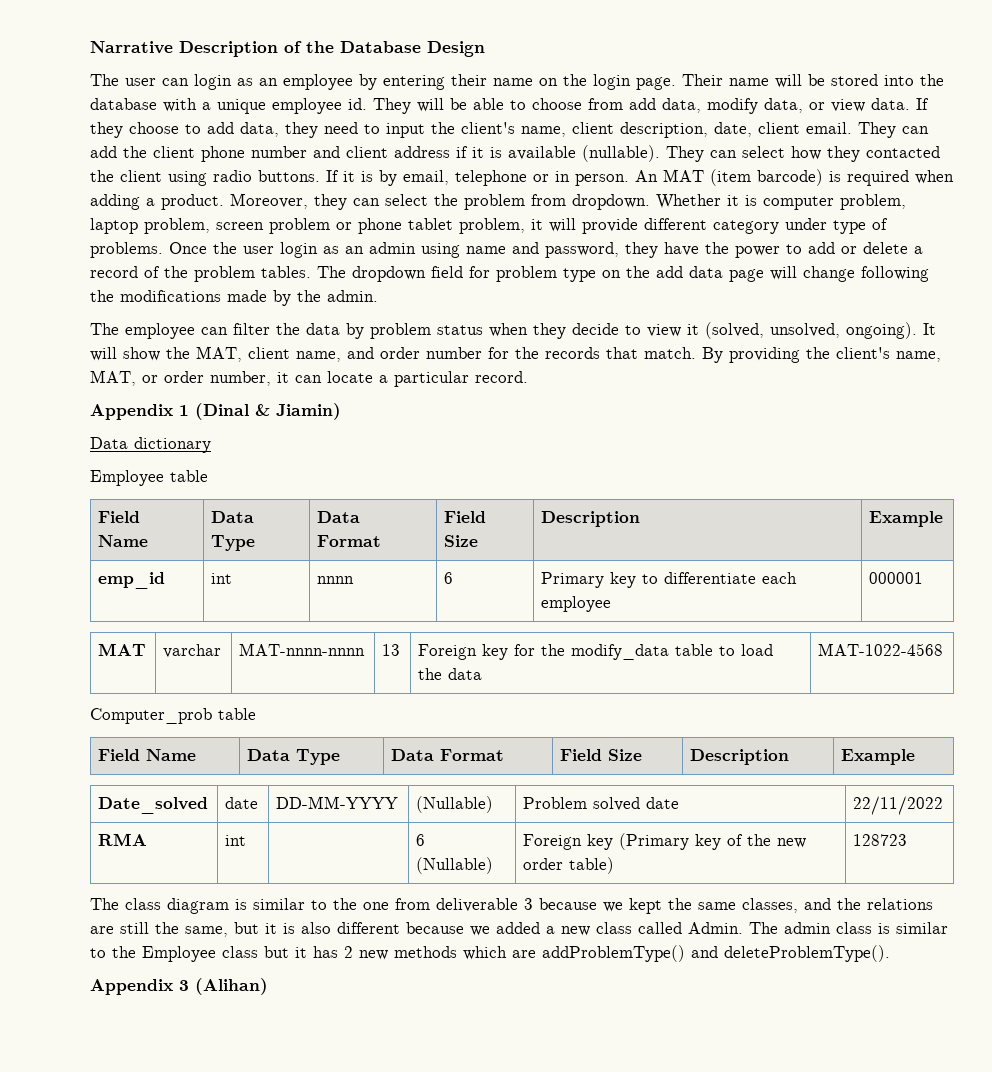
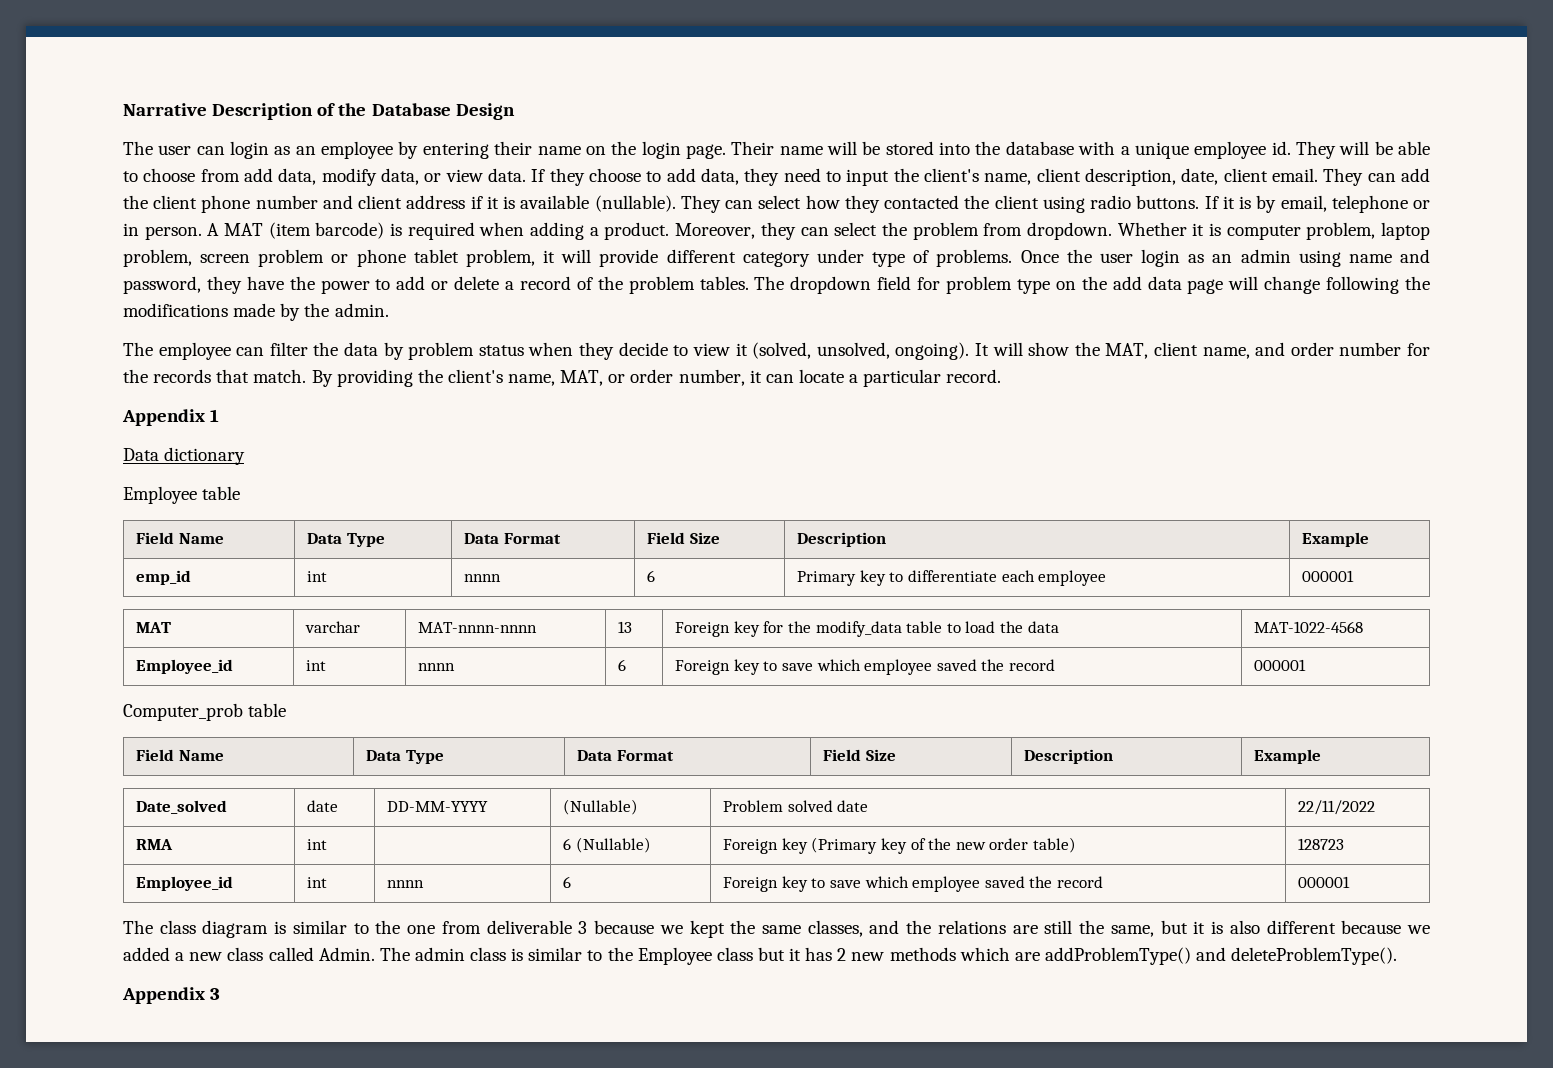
- An MAT (item barcode) is required when adding a product.
+ A MAT (item barcode) is required when adding a product.
- Appendix 1 (Dinal & Jiamin)
+ Appendix 1
  MAT | varchar | MAT-nnnn-nnnn | 13 | Foreign key for the modify_data table to load the data | MAT-1022-4568
+ Employee_id | int | nnnn | 6 | Foreign key to save which employee saved the record | 000001
  RMA | int | | 6 (Nullable) | Foreign key (Primary key of the new order table) | 128723
+ Employee_id | int | nnnn | 6 | Foreign key to save which employee saved the record | 000001
- Appendix 3 (Alihan)
+ Appendix 3

